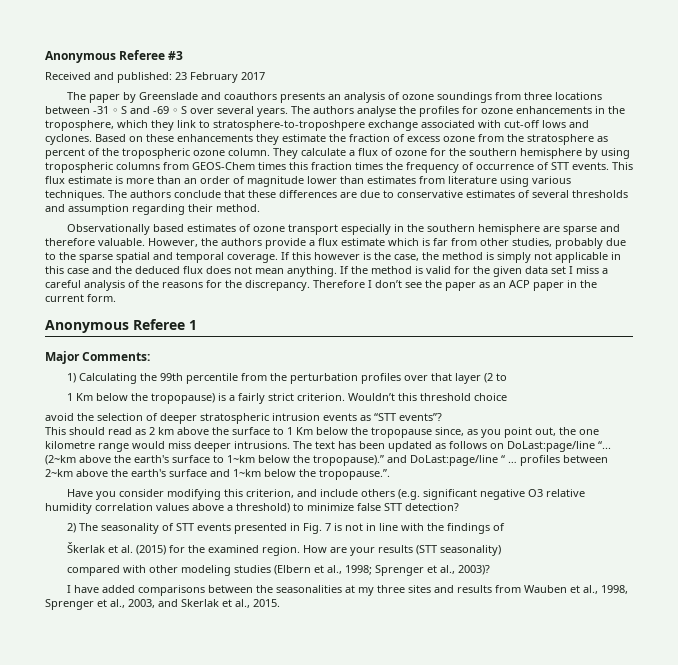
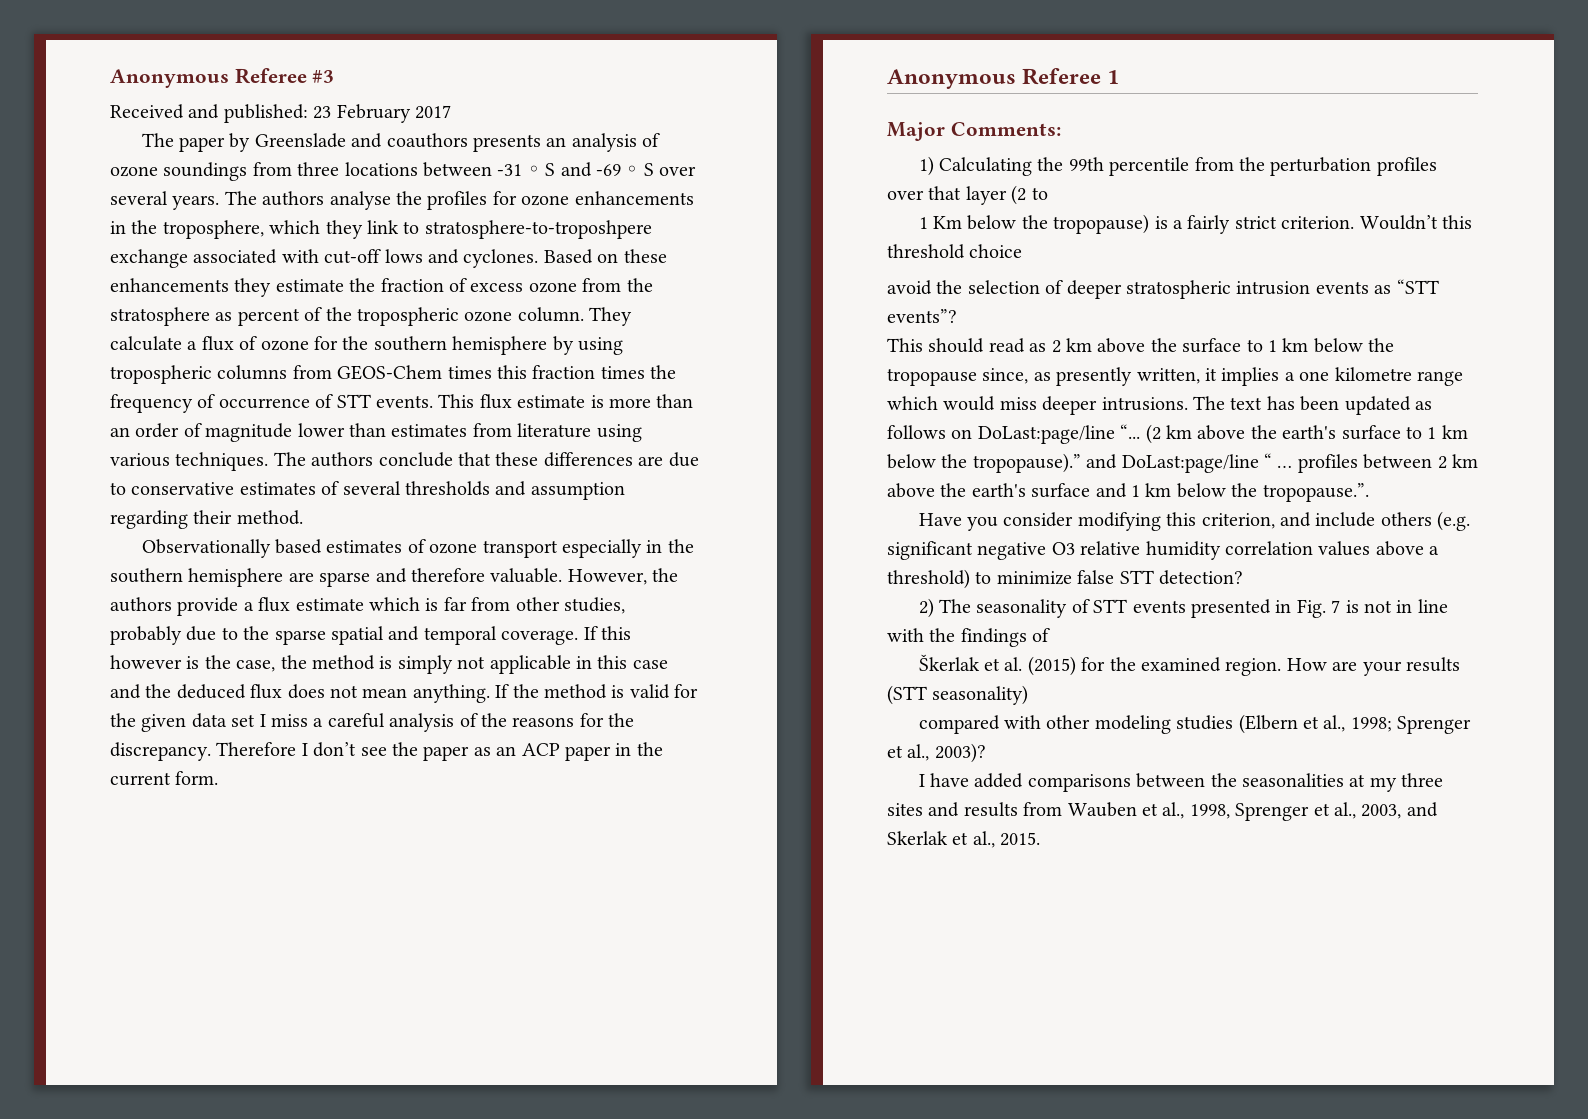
- This should read as 2 km above the surface to 1 Km below the tropopause since, as you point out, the one kilometre range would miss deeper intrusions.
+ This should read as 2 km above the surface to 1 km below the tropopause since, as presently written, it implies a one kilometre range which would miss deeper intrusions.
- (2~km above the earth's surface to 1~km below the tropopause).” and DoLast:page/line “ … profiles between 2~km above the earth's surface and 1~km below the tropopause.”.
+ (2 km above the earth's surface to 1 km below the tropopause).” and DoLast:page/line “ … profiles between 2 km above the earth's surface and 1 km below the tropopause.”.

